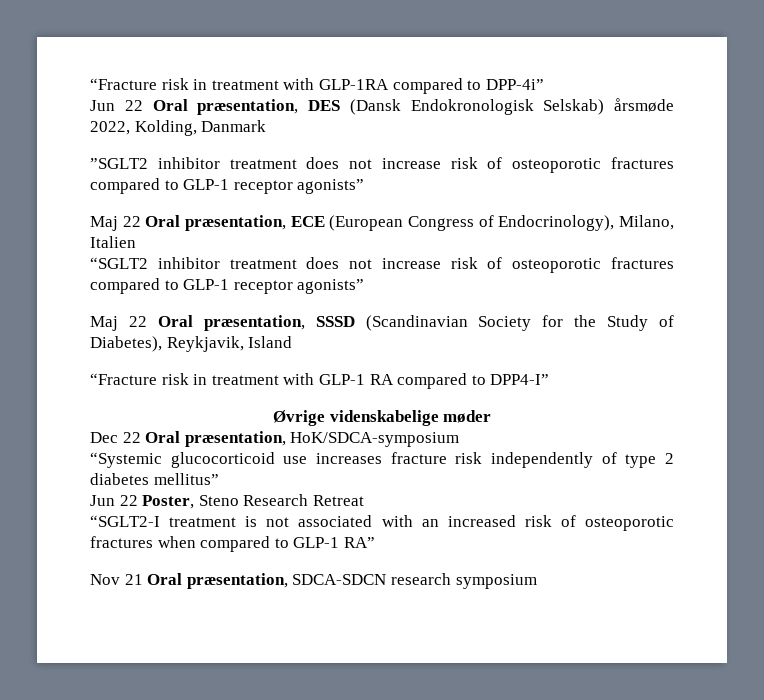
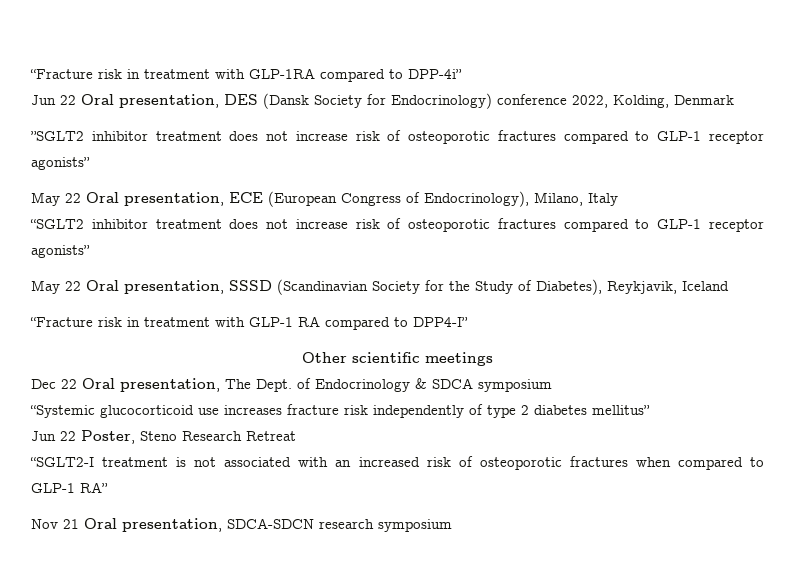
- Jun 22 Oral præsentation, DES (Dansk Endokronologisk Selskab) årsmøde 2022, Kolding, Danmark
+ Jun 22 Oral presentation, DES (Dansk Society for Endocrinology) conference 2022, Kolding, Denmark
- Maj 22 Oral præsentation, ECE (European Congress of Endocrinology), Milano, Italien
+ May 22 Oral presentation, ECE (European Congress of Endocrinology), Milano, Italy
- Maj 22 Oral præsentation, SSSD (Scandinavian Society for the Study of Diabetes), Reykjavik, Island
+ May 22 Oral presentation, SSSD (Scandinavian Society for the Study of Diabetes), Reykjavik, Iceland
- Øvrige videnskabelige møder
+ Other scientific meetings
- Dec 22 Oral præsentation, HoK/SDCA-symposium
+ Dec 22 Oral presentation, The Dept. of Endocrinology & SDCA symposium
- Nov 21 Oral præsentation, SDCA-SDCN research symposium
+ Nov 21 Oral presentation, SDCA-SDCN research symposium

